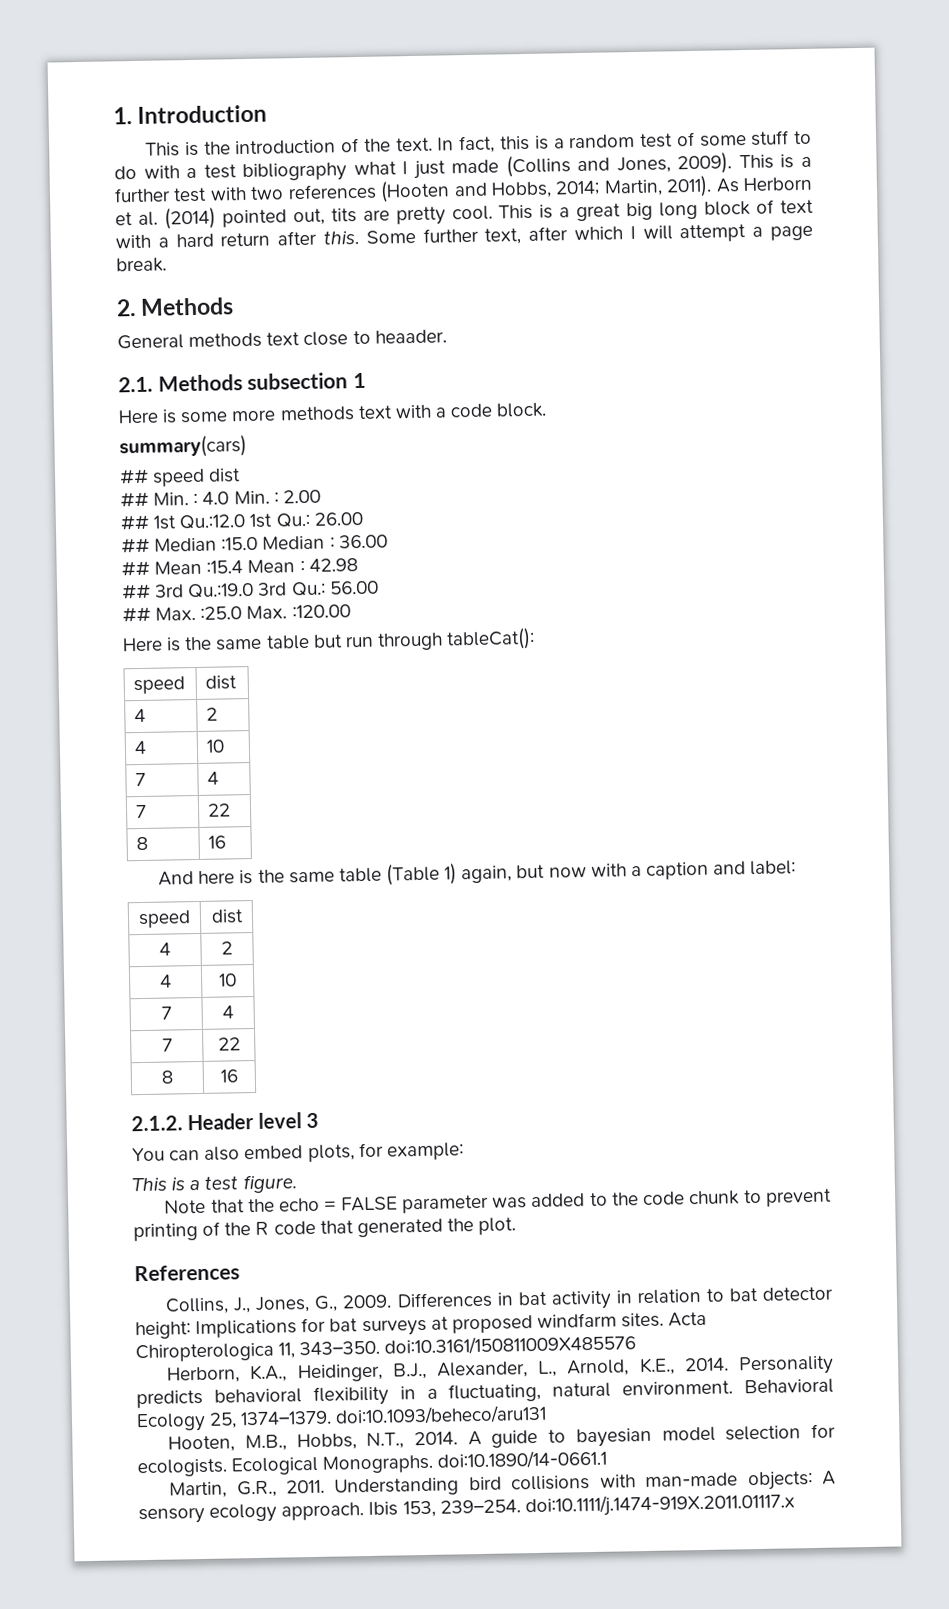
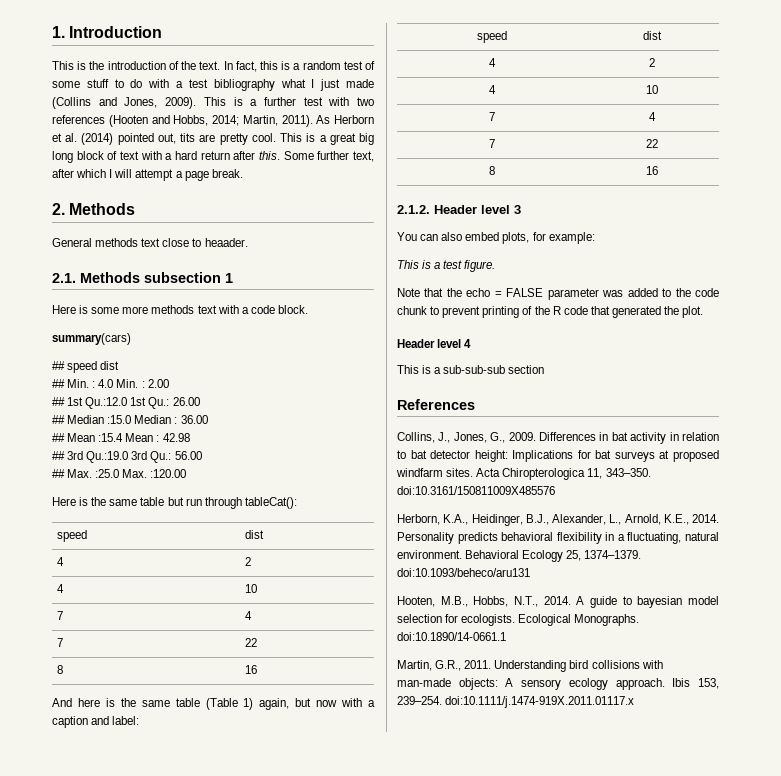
+ Header level 4
+ This is a sub-sub-sub section

